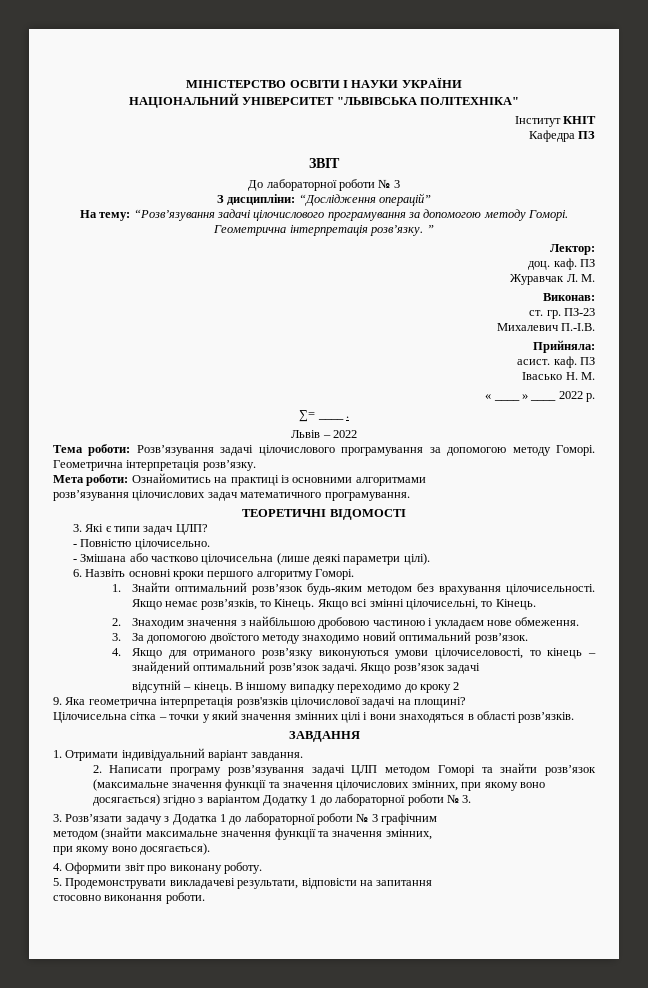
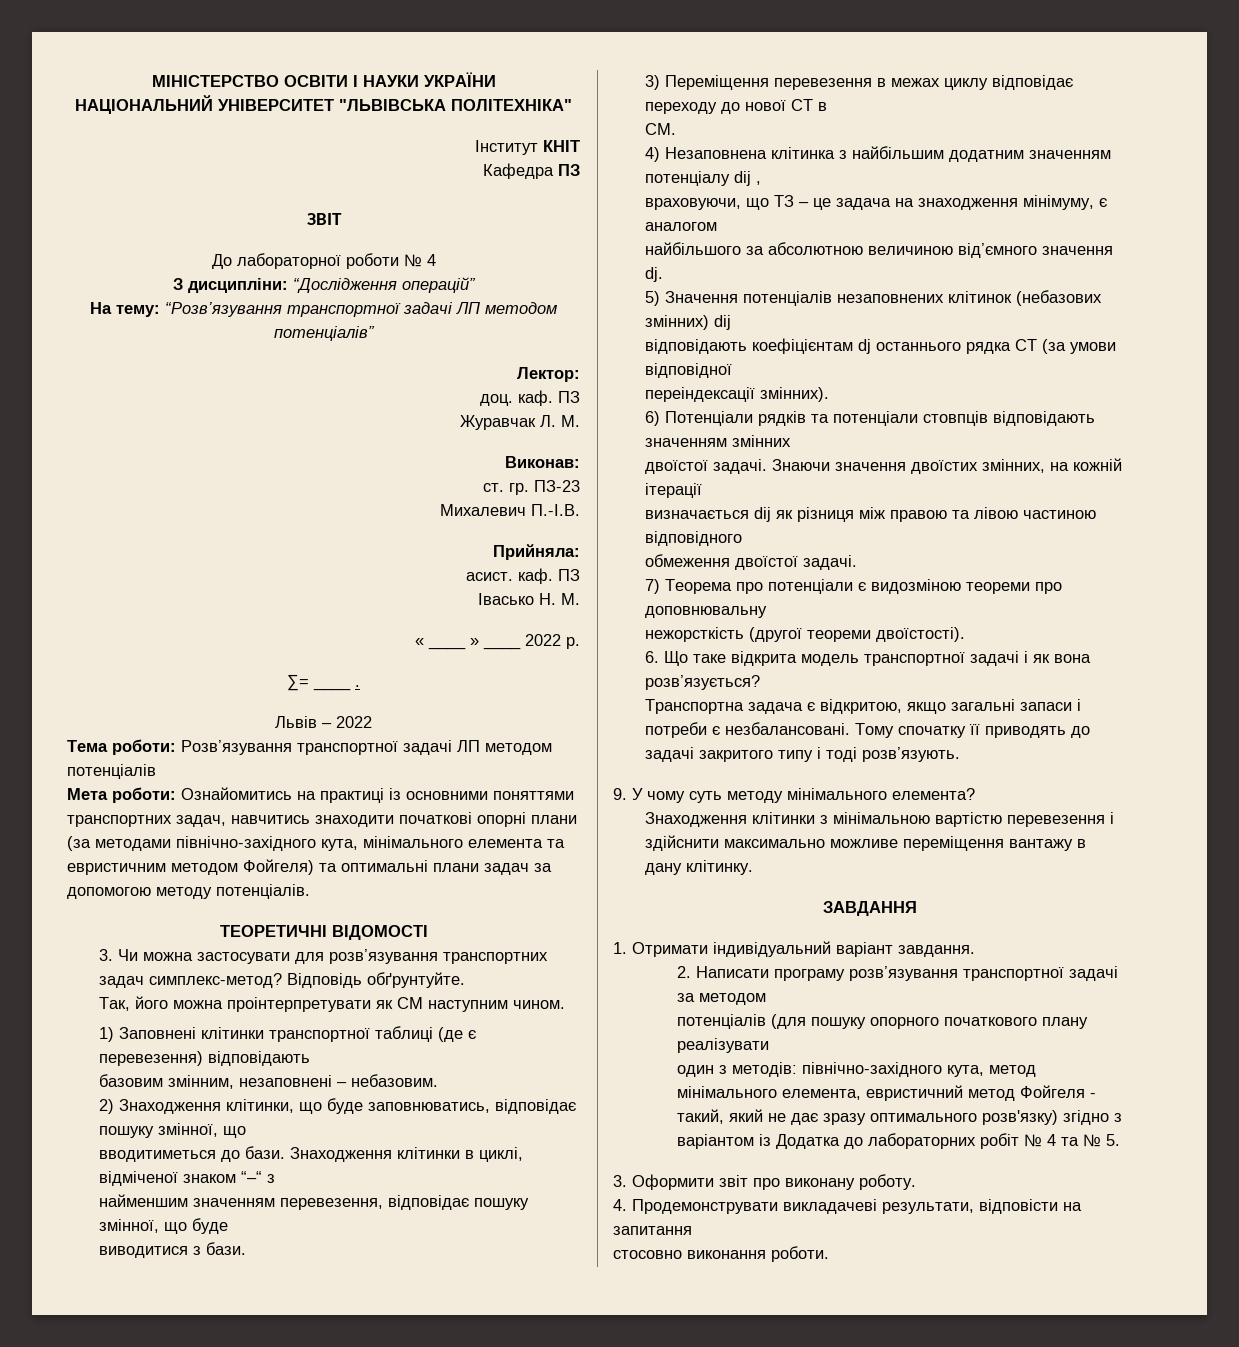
- До лабораторної роботи № 3
+ До лабораторної роботи № 4
- На тему: “Розв’язування задачі цілочислового програмування за допомогою методу Гоморі. Геометрична інтерпретація розв’язку. ”
+ На тему: “Розв’язування транспортної задачі ЛП методом потенціалів”
- Тема роботи: Розв’язування задачі цілочислового програмування за допомогою методу Гоморі. Геометрична інтерпретація розв’язку.
+ Тема роботи: Розв’язування транспортної задачі ЛП методом потенціалів
- Мета роботи: Ознайомитись на практиці із основними алгоритмами
- розв’язування цілочислових задач математичного програмування.
+ Мета роботи: Ознайомитись на практиці із основними поняттями транспортних задач, навчитись знаходити початкові опорні плани (за методами північно-західного кута, мінімального елемента та евристичним методом Фойгеля) та оптимальні плани задач за допомогою методу потенціалів.
  ТЕОРЕТИЧНІ ВІДОМОСТІ
- 3. Які є типи задач ЦЛП?
- - Повністю цілочисельно.
- - Змішана або частково цілочисельна (лише деякі параметри цілі).
- 6. Назвіть основні кроки першого алгоритму Гоморі.
- 1. Знайти оптимальний розв’язок будь-яким методом без врахування цілочисельності. Якщо немає розв’язків, то Кінець. Якщо всі змінні цілочисельні, то Кінець.
- 2. Знаходим значення з найбільшою дробовою частиною і укладаєм нове обмеження.
- 3. За допомогою двоїстого методу знаходимо новий оптимальний розв’язок.
- 4. Якщо для отриманого розв’язку виконуються умови цілочиселовості, то кінець – знайдений оптимальний розв’язок задачі. Якщо розв’язок задачі
- відсутній – кінець. В іншому випадку переходимо до кроку 2
- 9. Яка геометрична інтерпретація розв'язків цілочислової задачі на площині?
- Цілочисельна сітка – точки у який значення змінних цілі і вони знаходяться в області розв’язків.
+ 3. Чи можна застосувати для розв’язування транспортних задач симплекс-метод? Відповідь обґрунтуйте.
+ Так, його можна проінтерпретувати як СМ наступним чином.
+ 1) Заповнені клітинки транспортної таблиці (де є перевезення) відповідають
+ базовим змінним, незаповнені – небазовим.
+ 2) Знаходження клітинки, що буде заповнюватись, відповідає пошуку змінної, що
+ вводитиметься до бази. Знаходження клітинки в циклі, відміченої знаком “–“ з
+ найменшим значенням перевезення, відповідає пошуку змінної, що буде
+ виводитися з бази.
+ 3) Переміщення перевезення в межах циклу відповідає переходу до нової СТ в
+ СМ.
+ 4) Незаповнена клітинка з найбільшим додатним значенням потенціалу dij ,
+ враховуючи, що ТЗ – це задача на знаходження мінімуму, є аналогом
+ найбільшого за абсолютною величиною від’ємного значення dj.
+ 5) Значення потенціалів незаповнених клітинок (небазових змінних) dij
+ відповідають коефіцієнтам dj останнього рядка СТ (за умови відповідної
+ переіндексації змінних).
+ 6) Потенціали рядків та потенціали стовпців відповідають значенням змінних
+ двоїстої задачі. Знаючи значення двоїстих змінних, на кожній ітерації
+ визначається dij як різниця між правою та лівою частиною відповідного
+ обмеження двоїстої задачі.
+ 7) Теорема про потенціали є видозміною теореми про доповнювальну
+ нежорсткість (другої теореми двоїстості).
+ 6. Що таке відкрита модель транспортної задачі і як вона розв’язується?
+ Транспортна задача є відкритою, якщо загальні запаси і потреби є незбалансовані. Тому спочатку її приводять до задачі закритого типу і тоді розв’язують.
+ 9. У чому суть методу мінімального елемента?
+ Знаходження клітинки з мінімальною вартістю перевезення і здійснити максимально можливе переміщення вантажу в дану клітинку.
- 2. Написати програму розв’язування задачі ЦЛП методом Гоморі та знайти розв’язок (максимальне значення функції та значення цілочислових змінних, при якому воно досягається) згідно з варіантом Додатку 1 до лабораторної роботи № 3.
- 3. Розв’язати задачу з Додатка 1 до лабораторної роботи № 3 графічним
- методом (знайти максимальне значення функції та значення змінних,
- при якому воно досягається).
- 4. Оформити звіт про виконану роботу.
+ 2. Написати програму розв’язування транспортної задачі за методом
+ потенціалів (для пошуку опорного початкового плану реалізувати
+ один з методів: північно-західного кута, метод мінімального елемента, евристичний метод Фойгеля - такий, який не дає зразу оптимального розв'язку) згідно з варіантом із Додатка до лабораторних робіт № 4 та № 5.
+ 3. Оформити звіт про виконану роботу.
- 5. Продемонструвати викладачеві результати, відповісти на запитання
+ 4. Продемонструвати викладачеві результати, відповісти на запитання

